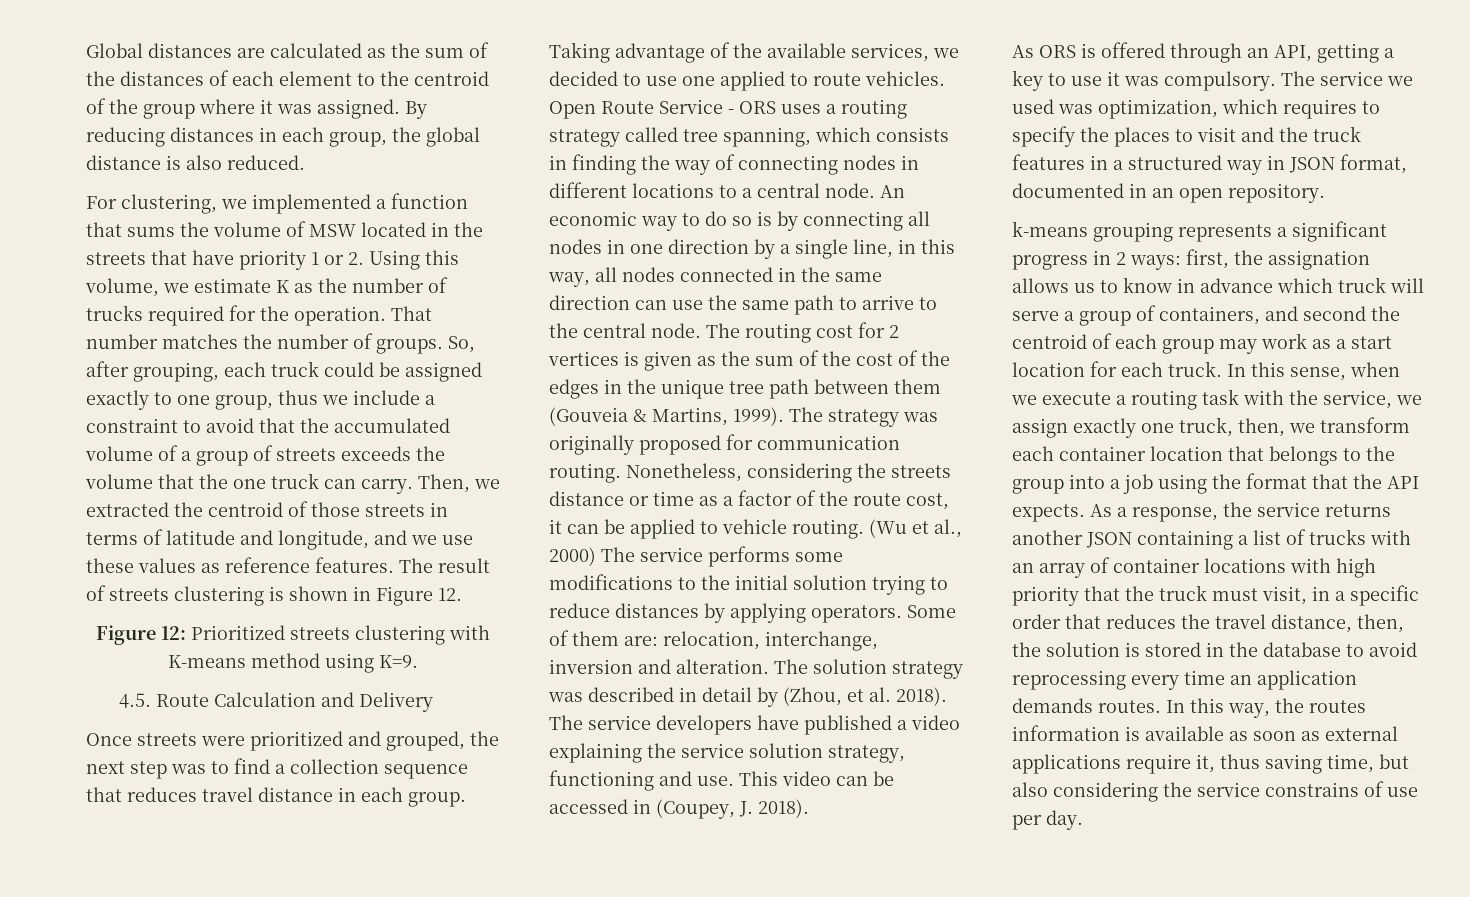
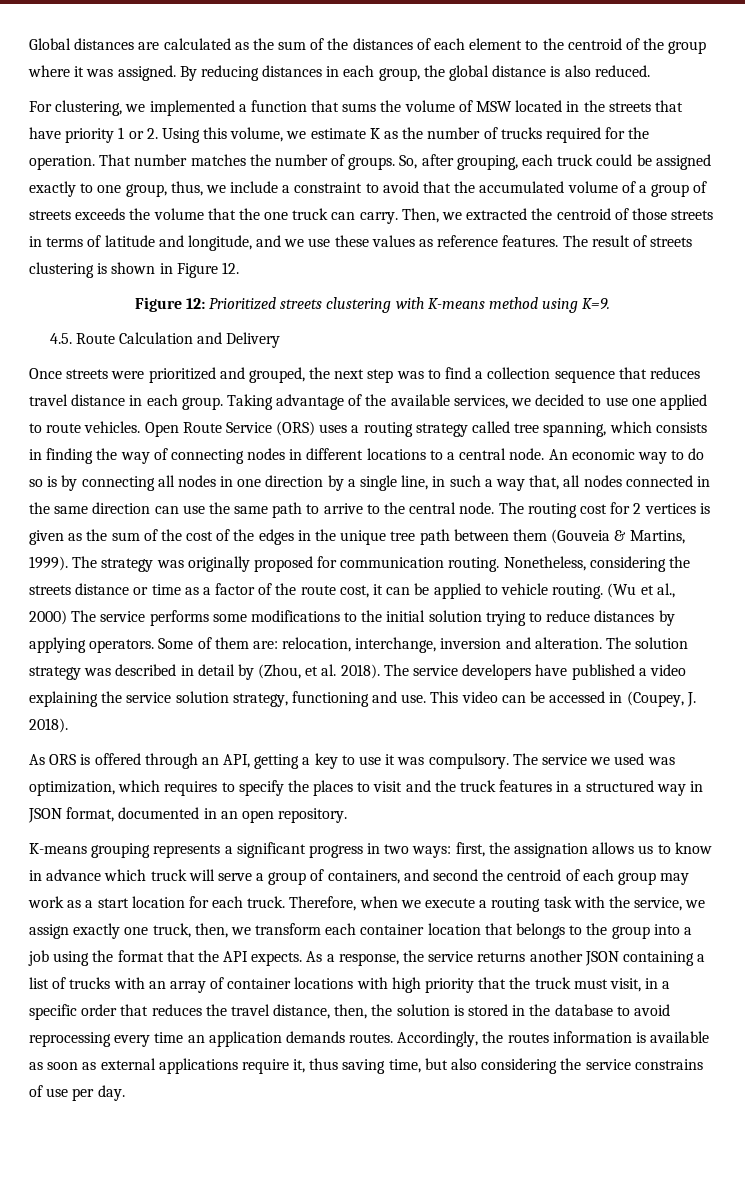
- So, after grouping, each truck could be assigned exactly to one group, thus we include a constraint to avoid that the accumulated volume of a group of streets exceeds the volume that the one truck can carry.
+ So, after grouping, each truck could be assigned exactly to one group, thus, we include a constraint to avoid that the accumulated volume of a group of streets exceeds the volume that the one truck can carry.
- Open Route Service - ORS uses a routing strategy called tree spanning, which consists in finding the way of connecting nodes in different locations to a central node.
+ Open Route Service (ORS) uses a routing strategy called tree spanning, which consists in finding the way of connecting nodes in different locations to a central node.
- An economic way to do so is by connecting all nodes in one direction by a single line, in this way, all nodes connected in the same direction can use the same path to arrive to the central node.
+ An economic way to do so is by connecting all nodes in one direction by a single line, in such a way that, all nodes connected in the same direction can use the same path to arrive to the central node.
- k-means grouping represents a significant progress in 2 ways: first, the assignation allows us to know in advance which truck will serve a group of containers, and second the centroid of each group may work as a start location for each truck.
+ K-means grouping represents a significant progress in two ways: first, the assignation allows us to know in advance which truck will serve a group of containers, and second the centroid of each group may work as a start location for each truck.
- In this sense, when we execute a routing task with the service, we assign exactly one truck, then, we transform each container location that belongs to the group into a job using the format that the API expects.
+ Therefore, when we execute a routing task with the service, we assign exactly one truck, then, we transform each container location that belongs to the group into a job using the format that the API expects.
- In this way, the routes information is available as soon as external applications require it, thus saving time, but also considering the service constrains of use per day.
+ Accordingly, the routes information is available as soon as external applications require it, thus saving time, but also considering the service constrains of use per day.

